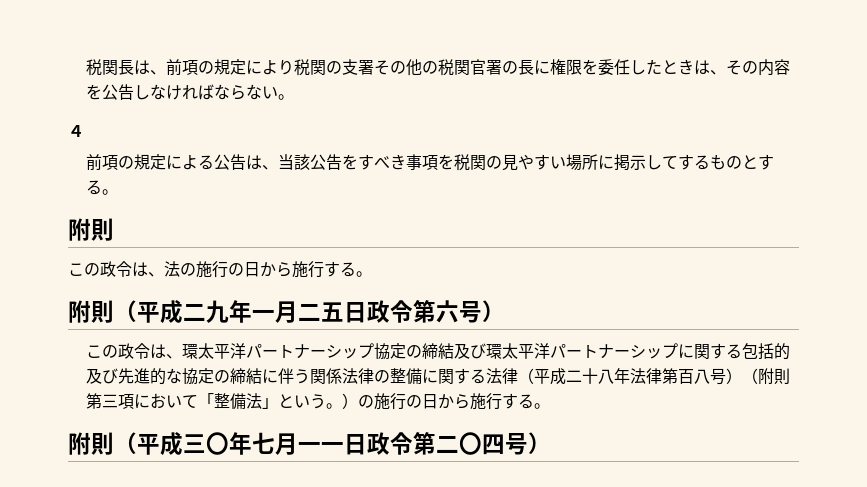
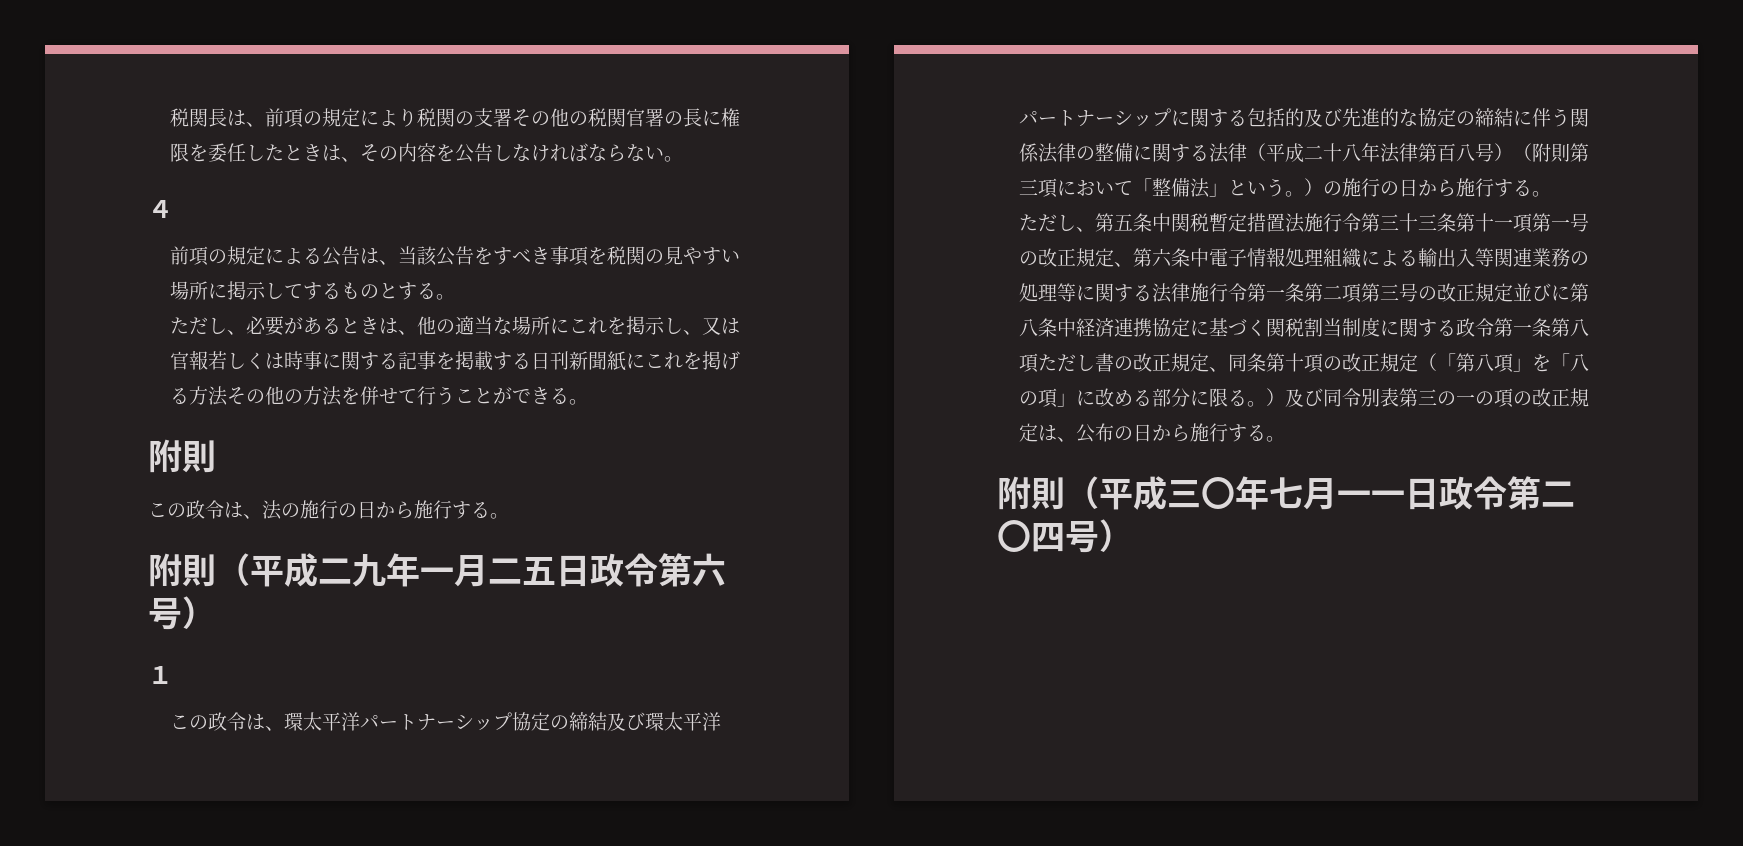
+ ただし、必要があるときは、他の適当な場所にこれを掲示し、又は官報若しくは時事に関する記事を掲載する日刊新聞紙にこれを掲げる方法その他の方法を併せて行うことができる。
+ １
+ ただし、第五条中関税暫定措置法施行令第三十三条第十一項第一号の改正規定、第六条中電子情報処理組織による輸出入等関連業務の処理等に関する法律施行令第一条第二項第三号の改正規定並びに第八条中経済連携協定に基づく関税割当制度に関する政令第一条第八項ただし書の改正規定、同条第十項の改正規定（「第八項」を「八の項」に改める部分に限る。）及び同令別表第三の一の項の改正規定は、公布の日から施行する。

